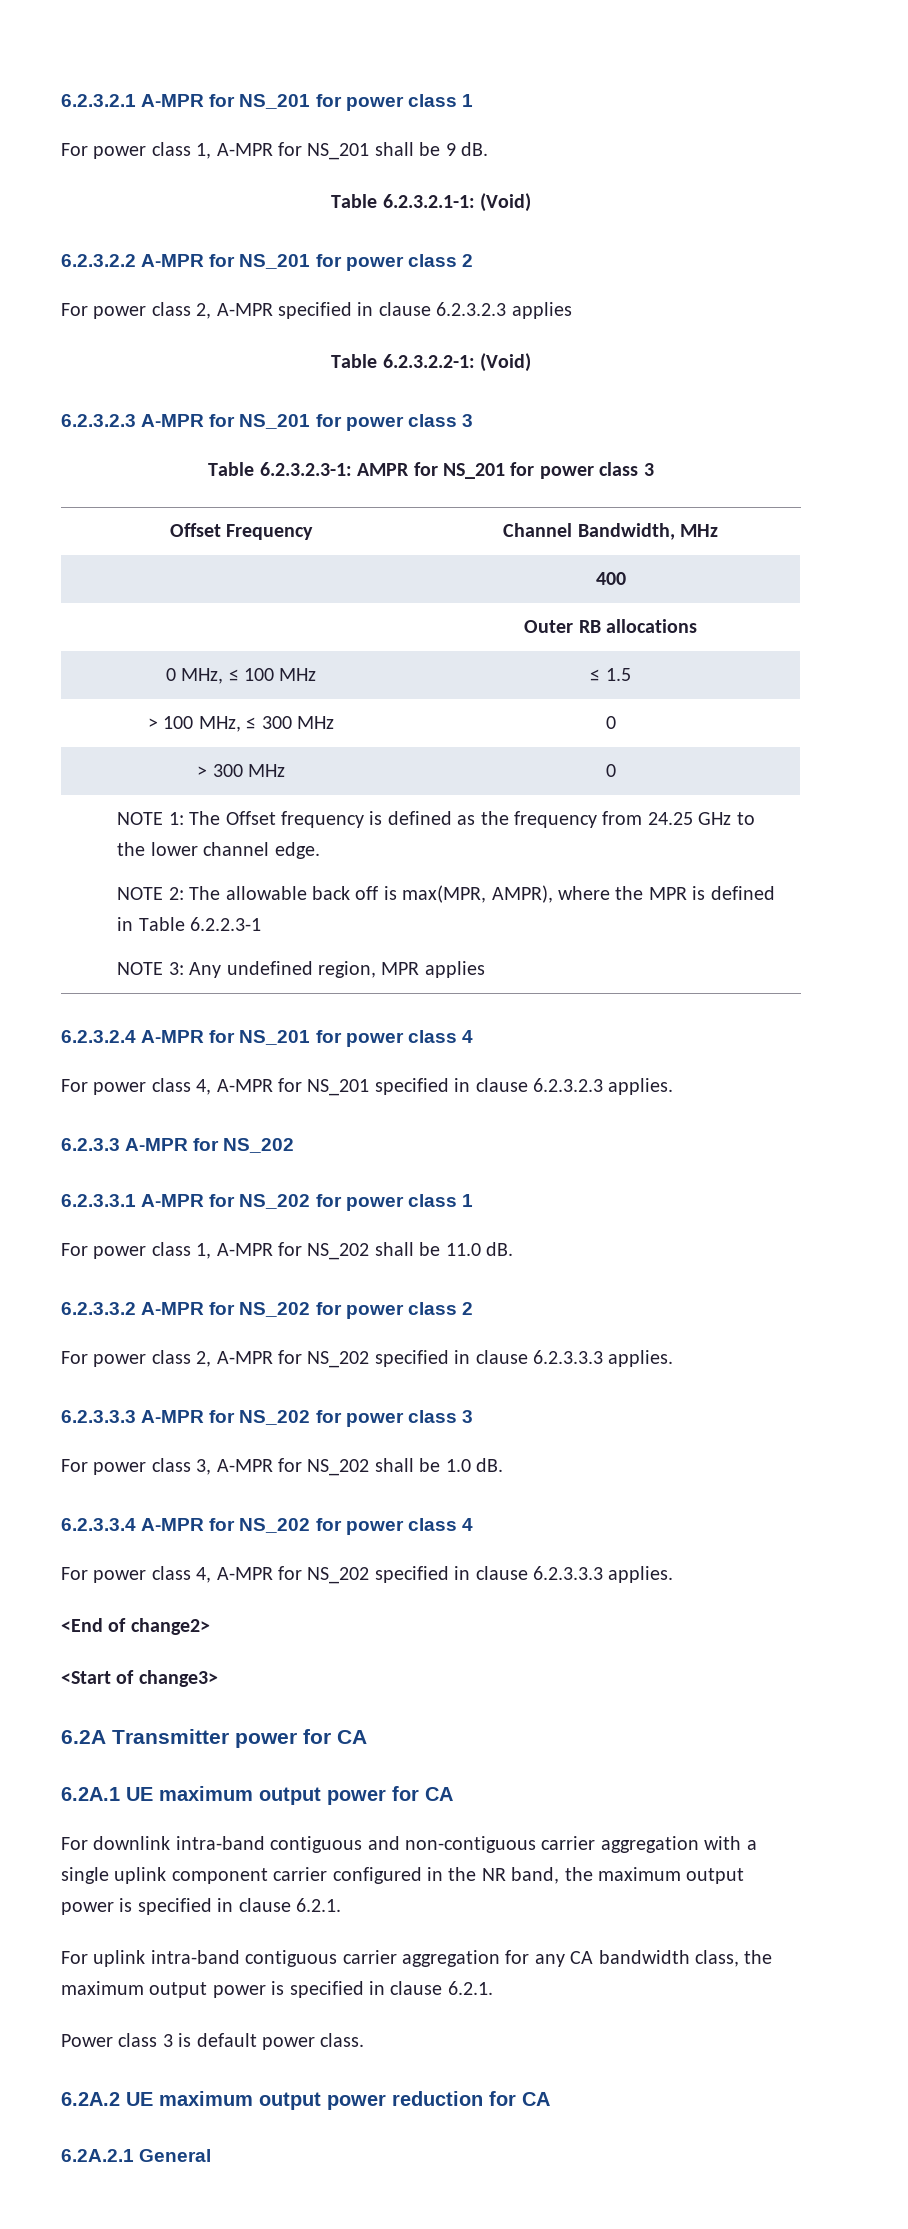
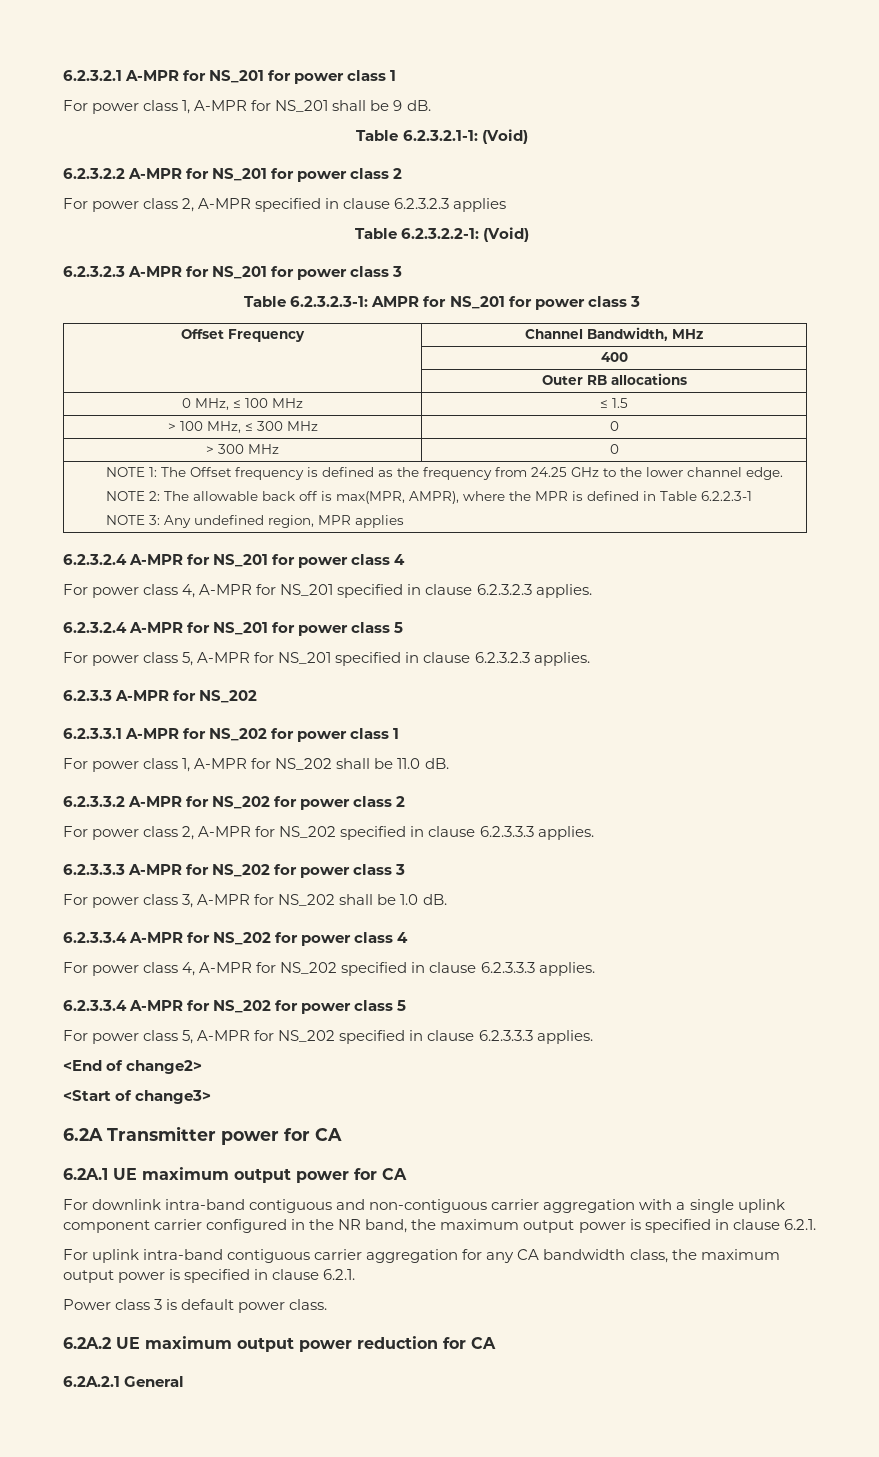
+ 6.2.3.2.4 A-MPR for NS_201 for power class 5
+ For power class 5, A-MPR for NS_201 specified in clause 6.2.3.2.3 applies.
+ 6.2.3.3.4 A-MPR for NS_202 for power class 5
+ For power class 5, A-MPR for NS_202 specified in clause 6.2.3.3.3 applies.

